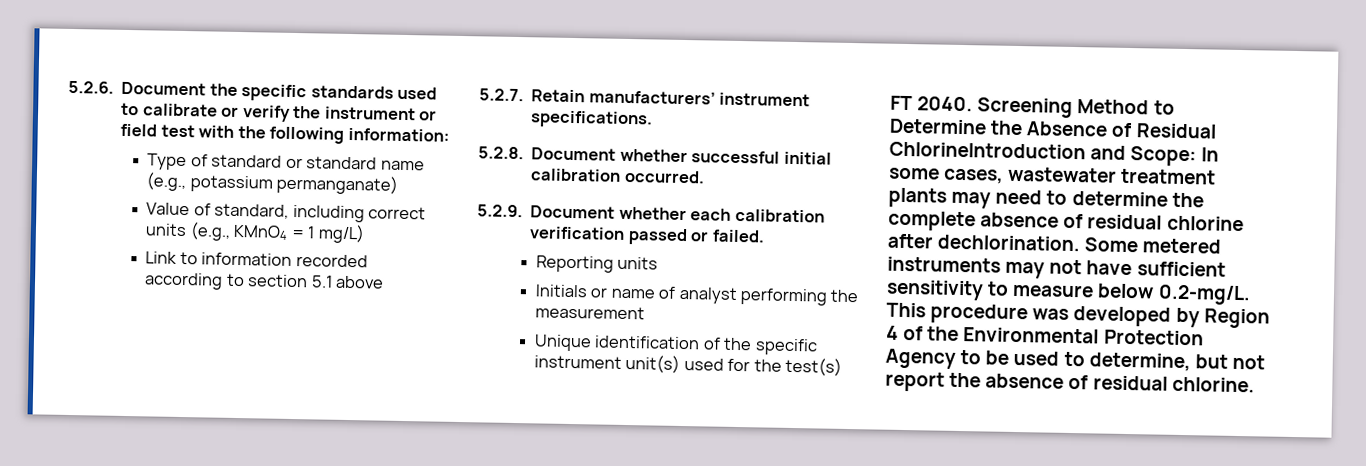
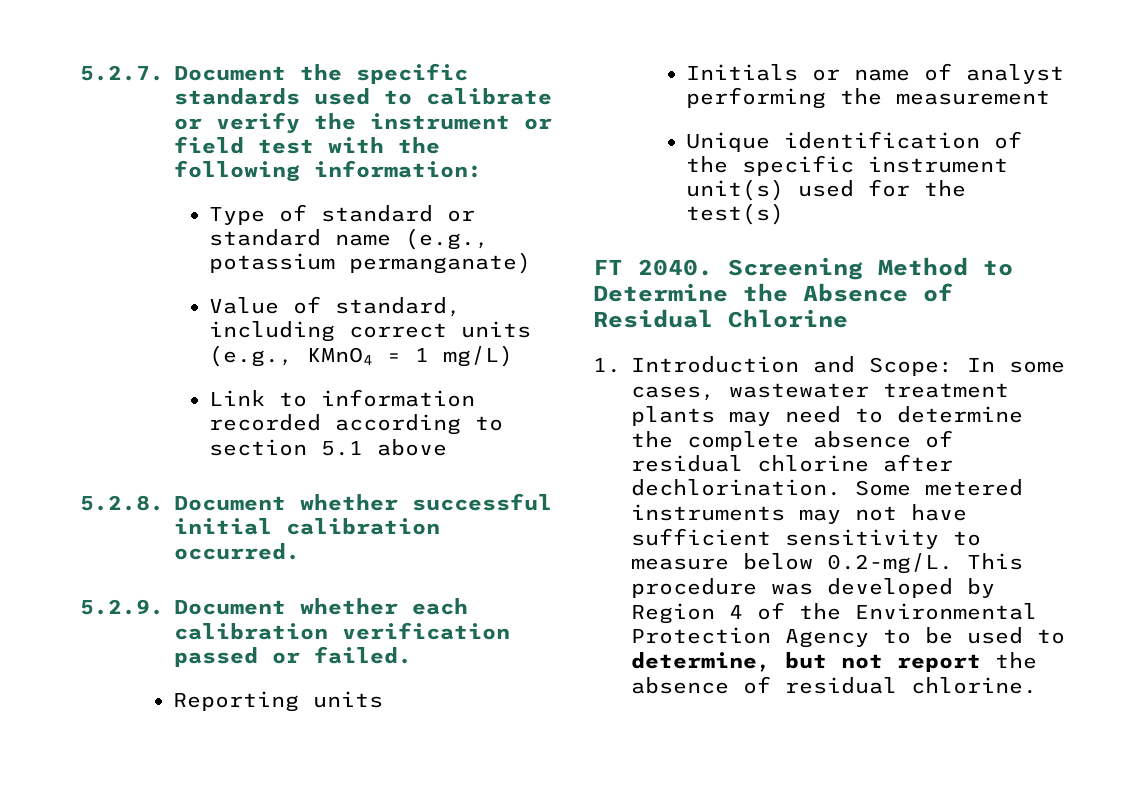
- 5.2.6. Document the specific standards used to calibrate or verify the instrument or field test with the following information:
+ 5.2.7. Document the specific standards used to calibrate or verify the instrument or field test with the following information:
- 5.2.7. Retain manufacturers’ instrument specifications.
- Screening Method to Determine the Absence of Residual ChlorineIntroduction and Scope: In some cases, wastewater treatment plants may need to determine the complete absence of residual chlorine after dechlorination.
+ Screening Method to Determine the Absence of Residual Chlorine
+ 1. Introduction and Scope: In some cases, wastewater treatment plants may need to determine the complete absence of residual chlorine after dechlorination.

